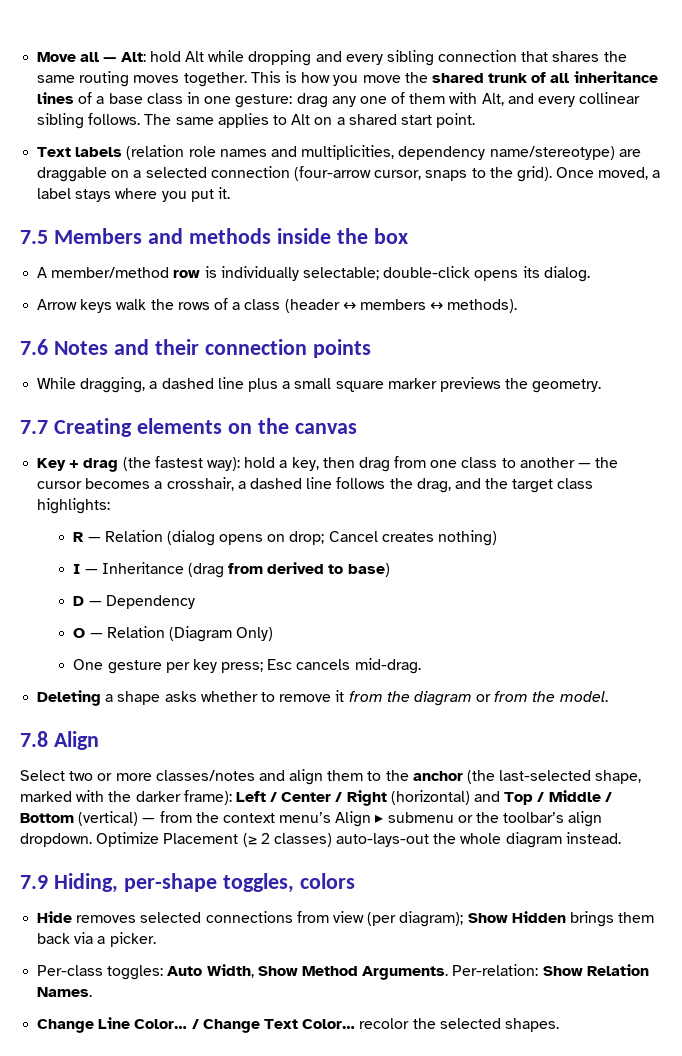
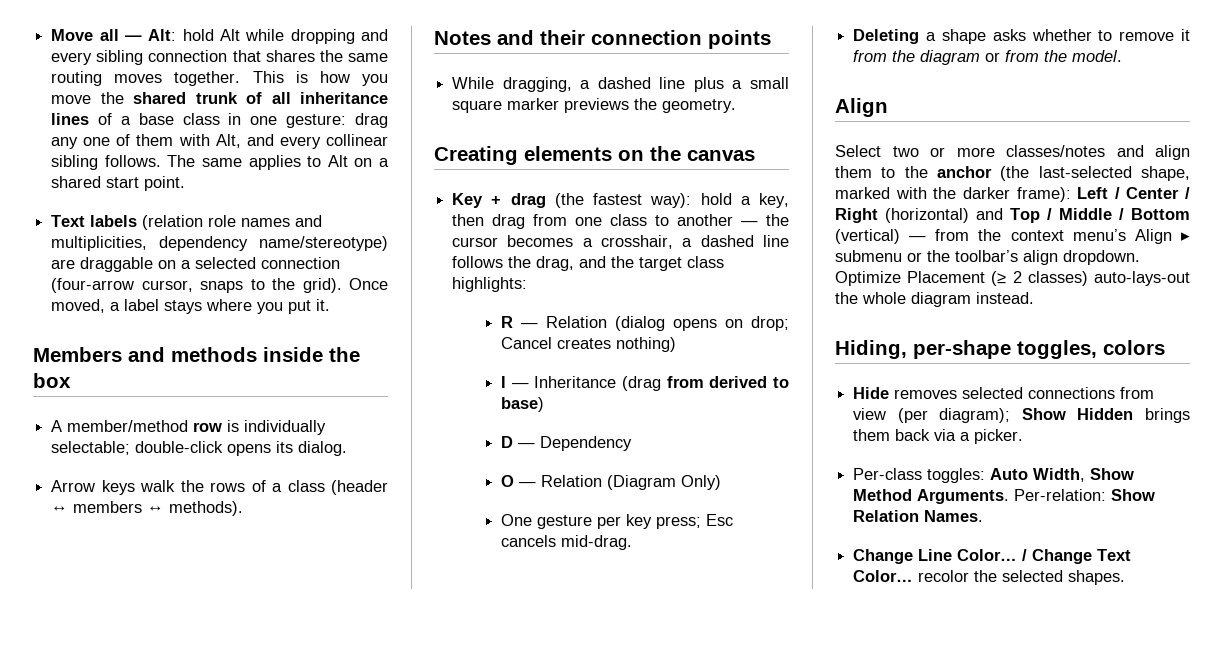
- 7.5 Members and methods inside the box
+ Members and methods inside the box
- 7.6 Notes and their connection points
+ Notes and their connection points
- 7.7 Creating elements on the canvas
+ Creating elements on the canvas
  Deleting a shape asks whether to remove it from the diagram or from the model.
- 7.8 Align
+ Align
- 7.9 Hiding, per-shape toggles, colors
+ Hiding, per-shape toggles, colors

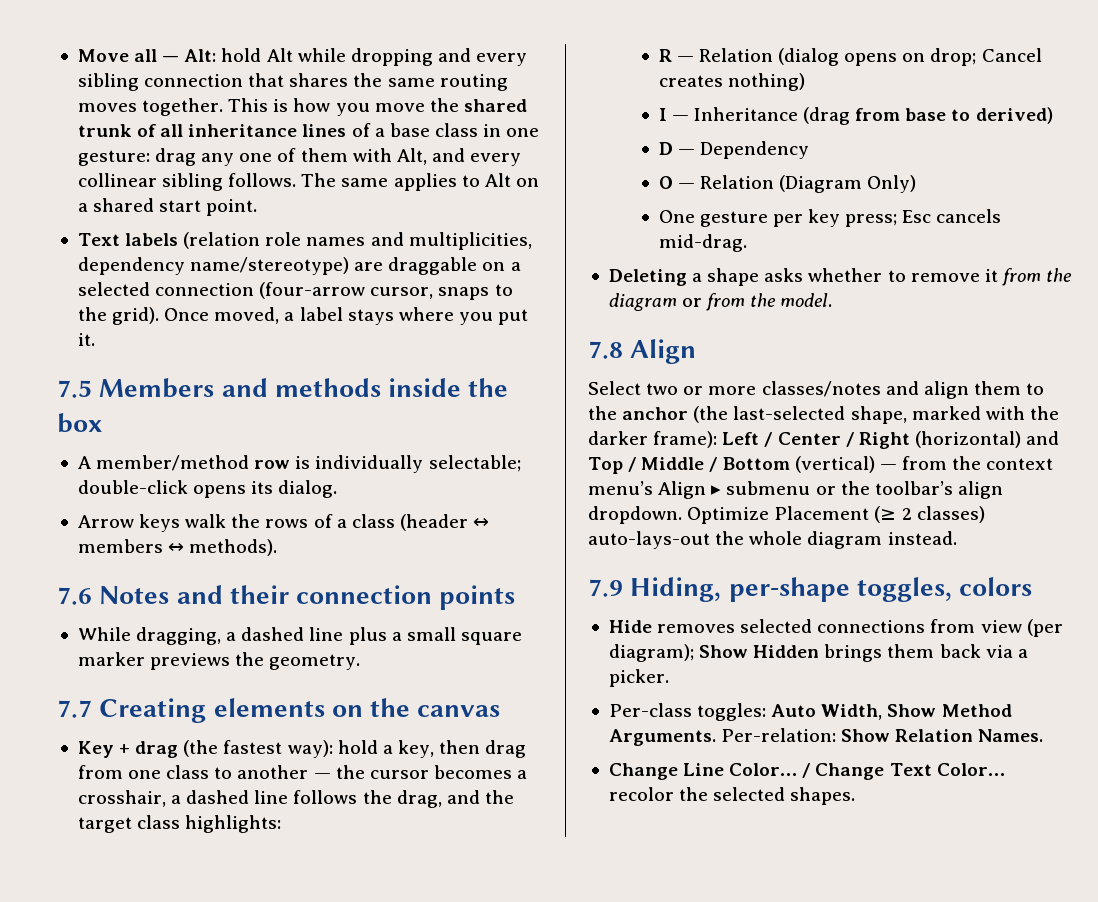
- Members and methods inside the box
+ 7.5 Members and methods inside the box
- Notes and their connection points
+ 7.6 Notes and their connection points
- Creating elements on the canvas
+ 7.7 Creating elements on the canvas
- I — Inheritance (drag from derived to base)
+ I — Inheritance (drag from base to derived)
  Deleting a shape asks whether to remove it from the diagram or from the model.
- Align
+ 7.8 Align
- Hiding, per-shape toggles, colors
+ 7.9 Hiding, per-shape toggles, colors

